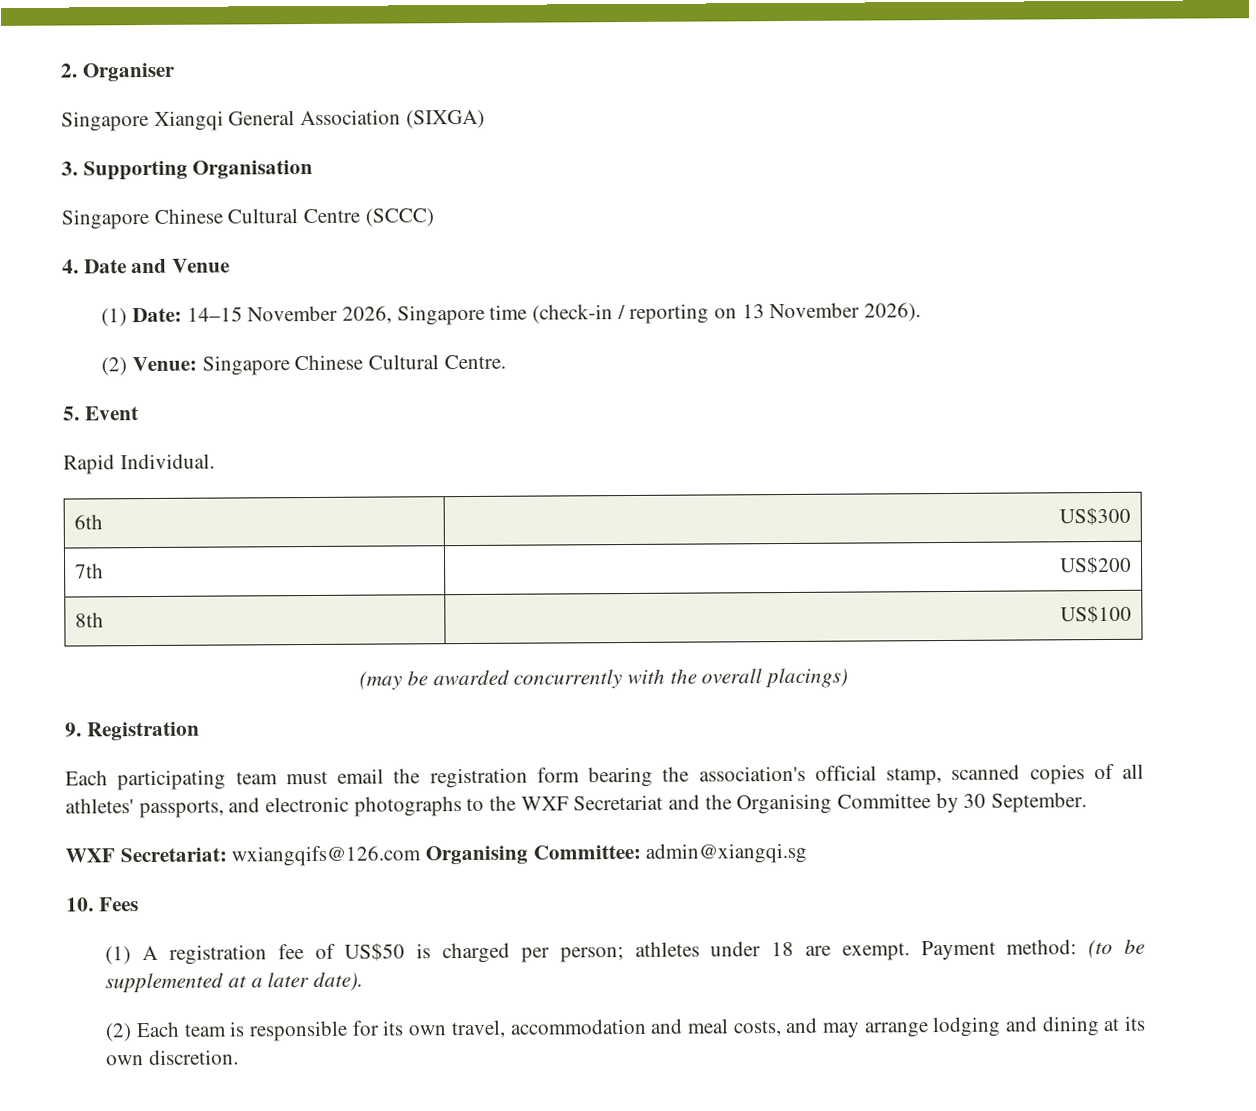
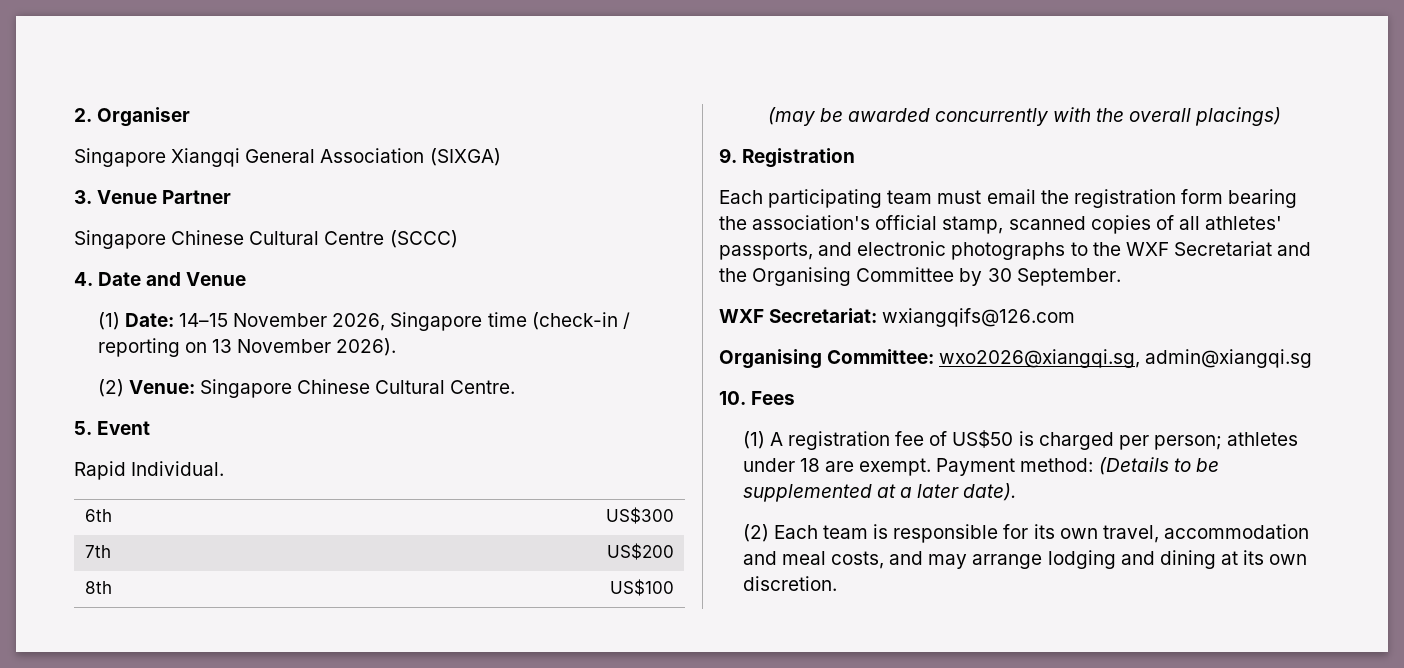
- 3. Supporting Organisation
+ 3. Venue Partner
- WXF Secretariat: wxiangqifs@126.com Organising Committee: admin@xiangqi.sg
+ WXF Secretariat: wxiangqifs@126.com
+ Organising Committee: wxo2026@xiangqi.sg, admin@xiangqi.sg
- Payment method: (to be supplemented at a later date).
+ Payment method: (Details to be supplemented at a later date).

